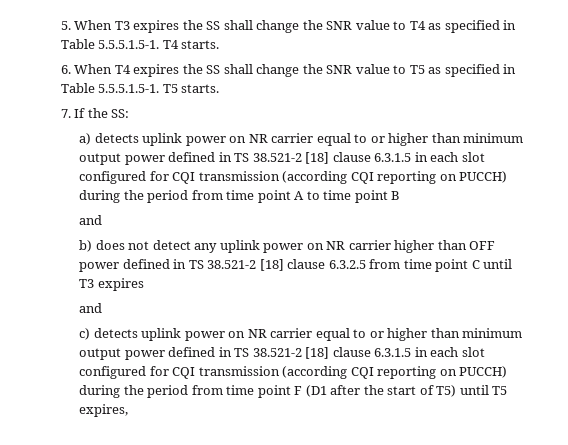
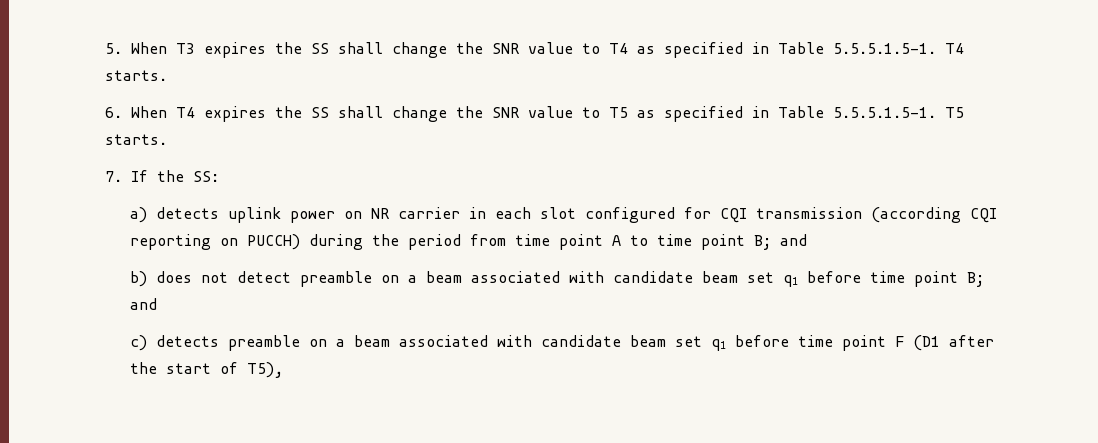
- a) detects uplink power on NR carrier equal to or higher than minimum output power defined in TS 38.521-2 [18] clause 6.3.1.5 in each slot configured for CQI transmission (according CQI reporting on PUCCH) during the period from time point A to time point B
- and
+ a) detects uplink power on NR carrier in each slot configured for CQI transmission (according CQI reporting on PUCCH) during the period from time point A to time point B; and
- b) does not detect any uplink power on NR carrier higher than OFF power defined in TS 38.521-2 [18] clause 6.3.2.5 from time point C until T3 expires
- and
- c) detects uplink power on NR carrier equal to or higher than minimum output power defined in TS 38.521-2 [18] clause 6.3.1.5 in each slot configured for CQI transmission (according CQI reporting on PUCCH) during the period from time point F (D1 after the start of T5) until T5 expires,
+ b) does not detect preamble on a beam associated with candidate beam set q1 before time point B; and
+ c) detects preamble on a beam associated with candidate beam set q1 before time point F (D1 after the start of T5),

